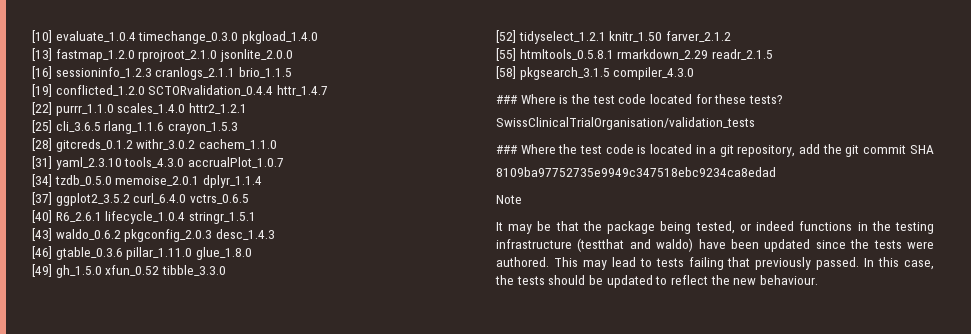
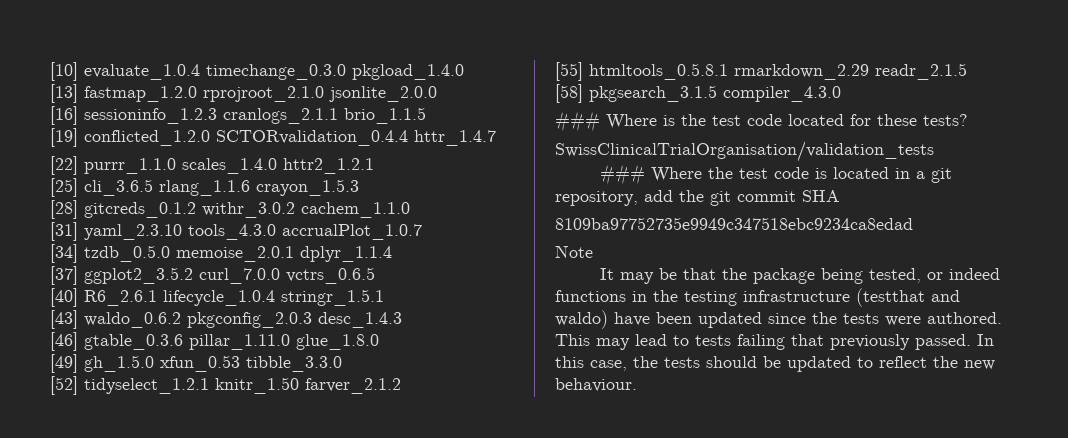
- [37] ggplot2_3.5.2 curl_6.4.0 vctrs_0.6.5
+ [37] ggplot2_3.5.2 curl_7.0.0 vctrs_0.6.5
- [49] gh_1.5.0 xfun_0.52 tibble_3.3.0
+ [49] gh_1.5.0 xfun_0.53 tibble_3.3.0

